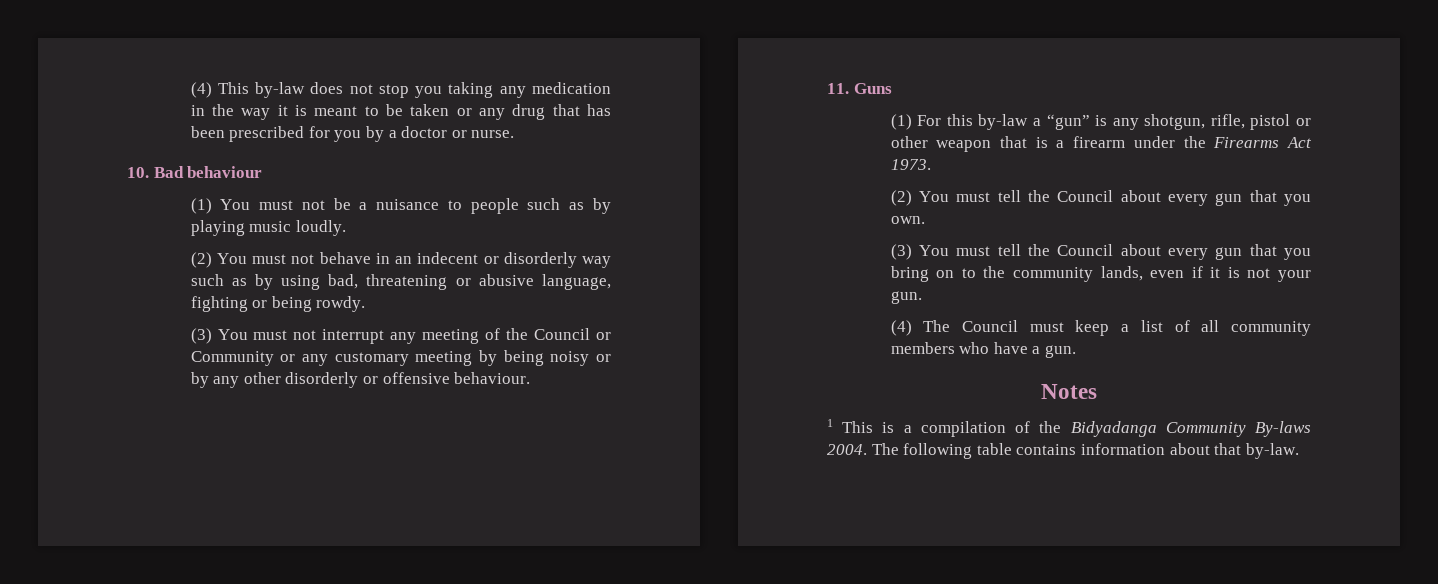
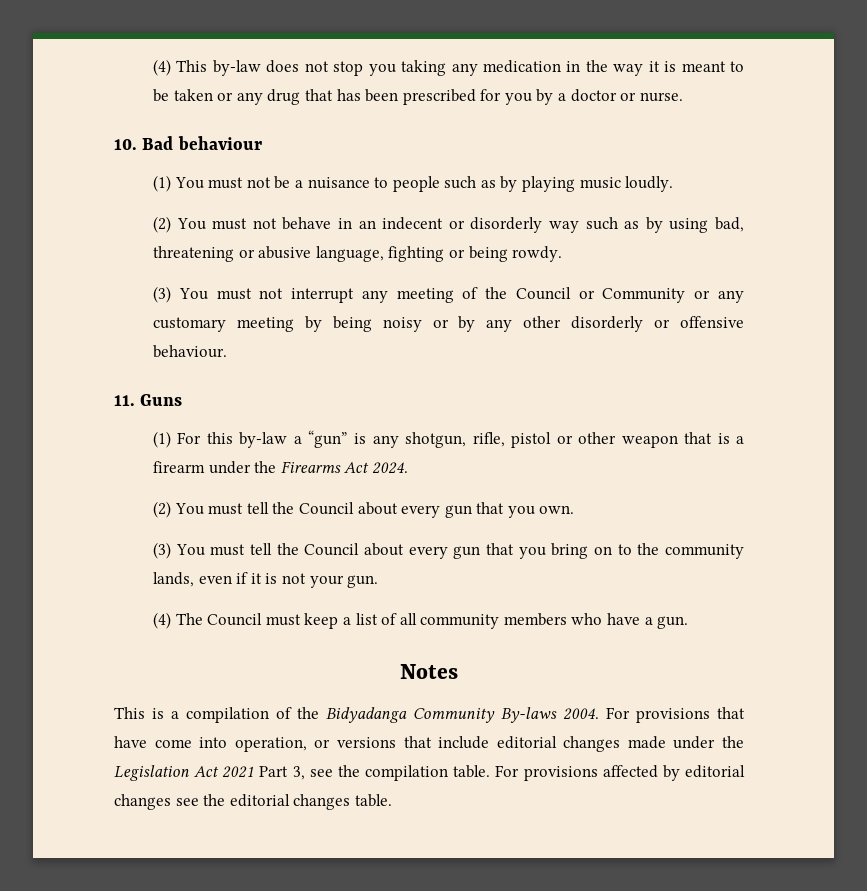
- (1) For this by-law a “gun” is any shotgun, rifle, pistol or other weapon that is a firearm under the Firearms Act 1973.
+ (1) For this by-law a “gun” is any shotgun, rifle, pistol or other weapon that is a firearm under the Firearms Act 2024.
- 1 This is a compilation of the Bidyadanga Community By-laws 2004.
+ This is a compilation of the Bidyadanga Community By-laws 2004.
- The following table contains information about that by-law.
+ For provisions that have come into operation, or versions that include editorial changes made under the Legislation Act 2021 Part 3, see the compilation table. For provisions affected by editorial changes see the editorial changes table.

